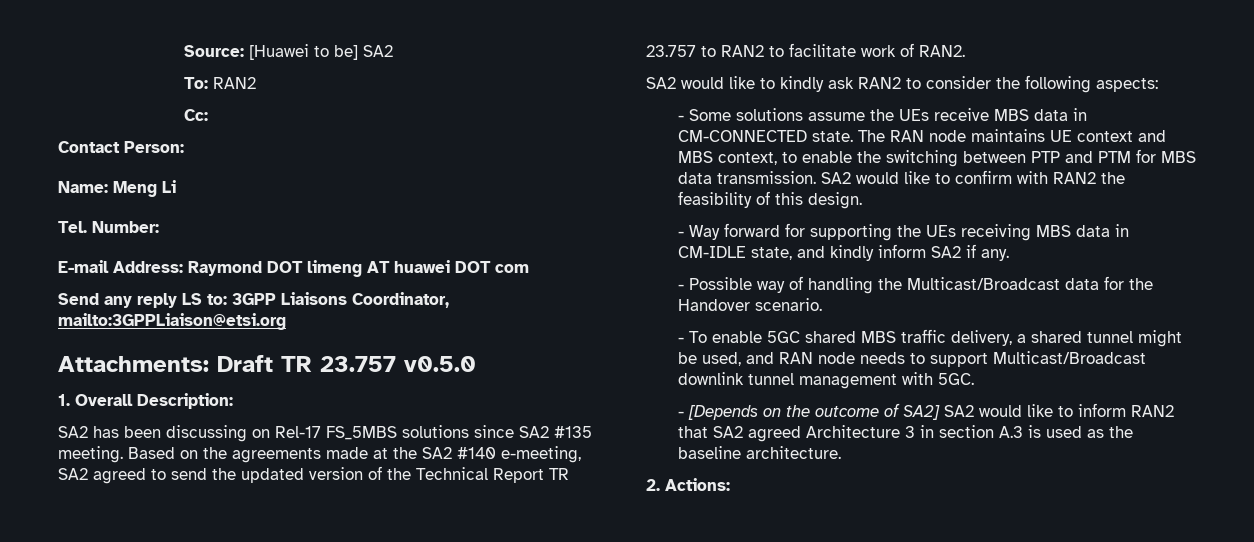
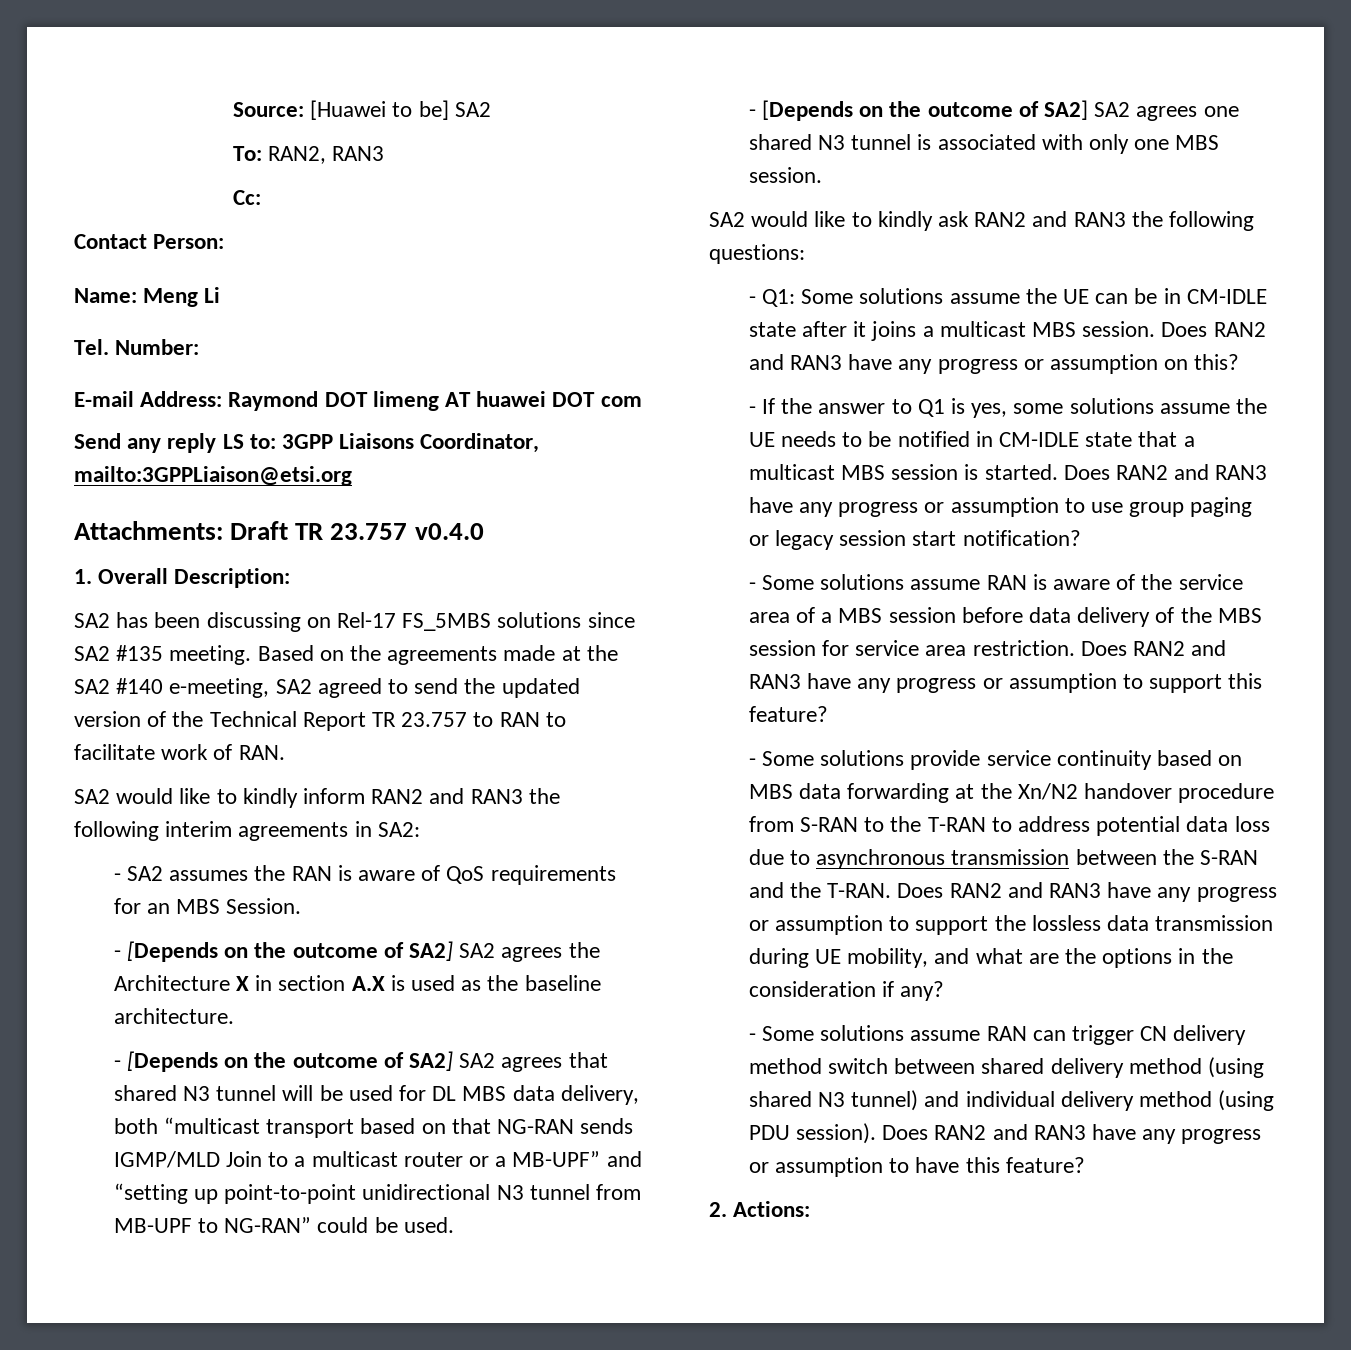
- To: RAN2
+ To: RAN2, RAN3
- Attachments: Draft TR 23.757 v0.5.0
+ Attachments: Draft TR 23.757 v0.4.0
- Based on the agreements made at the SA2 #140 e-meeting, SA2 agreed to send the updated version of the Technical Report TR 23.757 to RAN2 to facilitate work of RAN2.
- SA2 would like to kindly ask RAN2 to consider the following aspects:
- - Some solutions assume the UEs receive MBS data in CM-CONNECTED state. The RAN node maintains UE context and MBS context, to enable the switching between PTP and PTM for MBS data transmission. SA2 would like to confirm with RAN2 the feasibility of this design.
- - Way forward for supporting the UEs receiving MBS data in CM-IDLE state, and kindly inform SA2 if any.
- - Possible way of handling the Multicast/Broadcast data for the Handover scenario.
- - To enable 5GC shared MBS traffic delivery, a shared tunnel might be used, and RAN node needs to support Multicast/Broadcast downlink tunnel management with 5GC.
- - [Depends on the outcome of SA2] SA2 would like to inform RAN2 that SA2 agreed Architecture 3 in section A.3 is used as the baseline architecture.
+ Based on the agreements made at the SA2 #140 e-meeting, SA2 agreed to send the updated version of the Technical Report TR 23.757 to RAN to facilitate work of RAN.
+ SA2 would like to kindly inform RAN2 and RAN3 the following interim agreements in SA2:
+ - SA2 assumes the RAN is aware of QoS requirements for an MBS Session.
+ - [Depends on the outcome of SA2] SA2 agrees the Architecture X in section A.X is used as the baseline architecture.
+ - [Depends on the outcome of SA2] SA2 agrees that shared N3 tunnel will be used for DL MBS data delivery, both “multicast transport based on that NG-RAN sends IGMP/MLD Join to a multicast router or a MB-UPF” and “setting up point-to-point unidirectional N3 tunnel from MB-UPF to NG-RAN” could be used.
+ - [Depends on the outcome of SA2] SA2 agrees one shared N3 tunnel is associated with only one MBS session.
+ SA2 would like to kindly ask RAN2 and RAN3 the following questions:
+ - Q1: Some solutions assume the UE can be in CM-IDLE state after it joins a multicast MBS session. Does RAN2 and RAN3 have any progress or assumption on this?
+ - If the answer to Q1 is yes, some solutions assume the UE needs to be notified in CM-IDLE state that a multicast MBS session is started. Does RAN2 and RAN3 have any progress or assumption to use group paging or legacy session start notification?
+ - Some solutions assume RAN is aware of the service area of a MBS session before data delivery of the MBS session for service area restriction. Does RAN2 and RAN3 have any progress or assumption to support this feature?
+ - Some solutions provide service continuity based on MBS data forwarding at the Xn/N2 handover procedure from S-RAN to the T-RAN to address potential data loss due to asynchronous transmission between the S-RAN and the T-RAN. Does RAN2 and RAN3 have any progress or assumption to support the lossless data transmission during UE mobility, and what are the options in the consideration if any?
+ - Some solutions assume RAN can trigger CN delivery method switch between shared delivery method (using shared N3 tunnel) and individual delivery method (using PDU session). Does RAN2 and RAN3 have any progress or assumption to have this feature?

